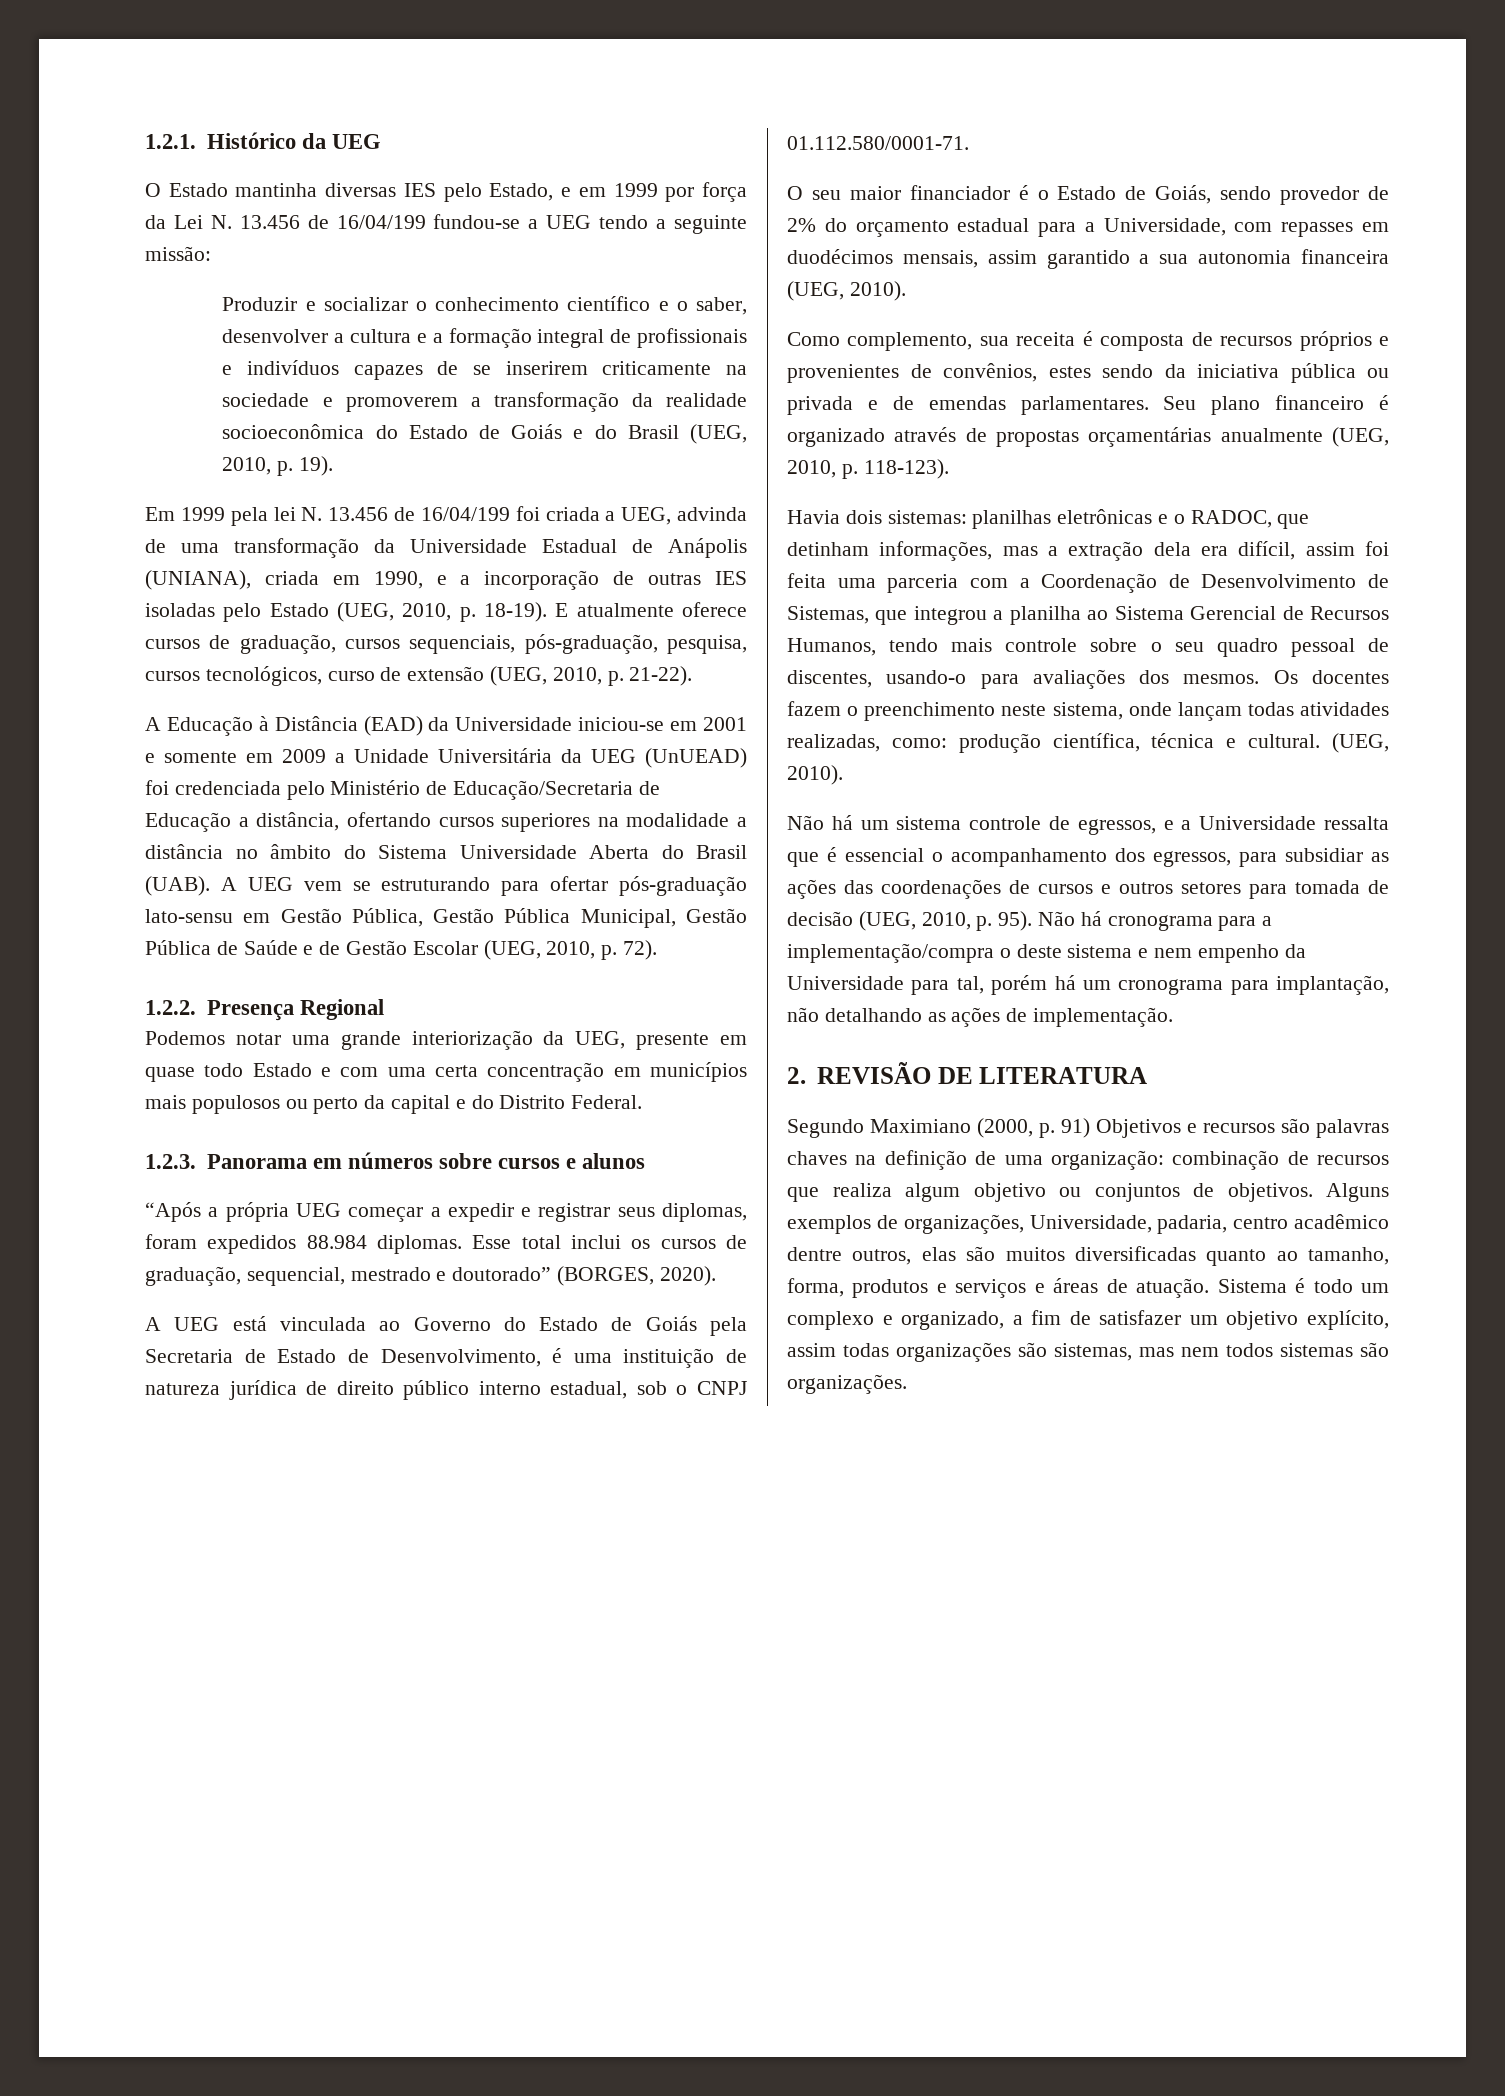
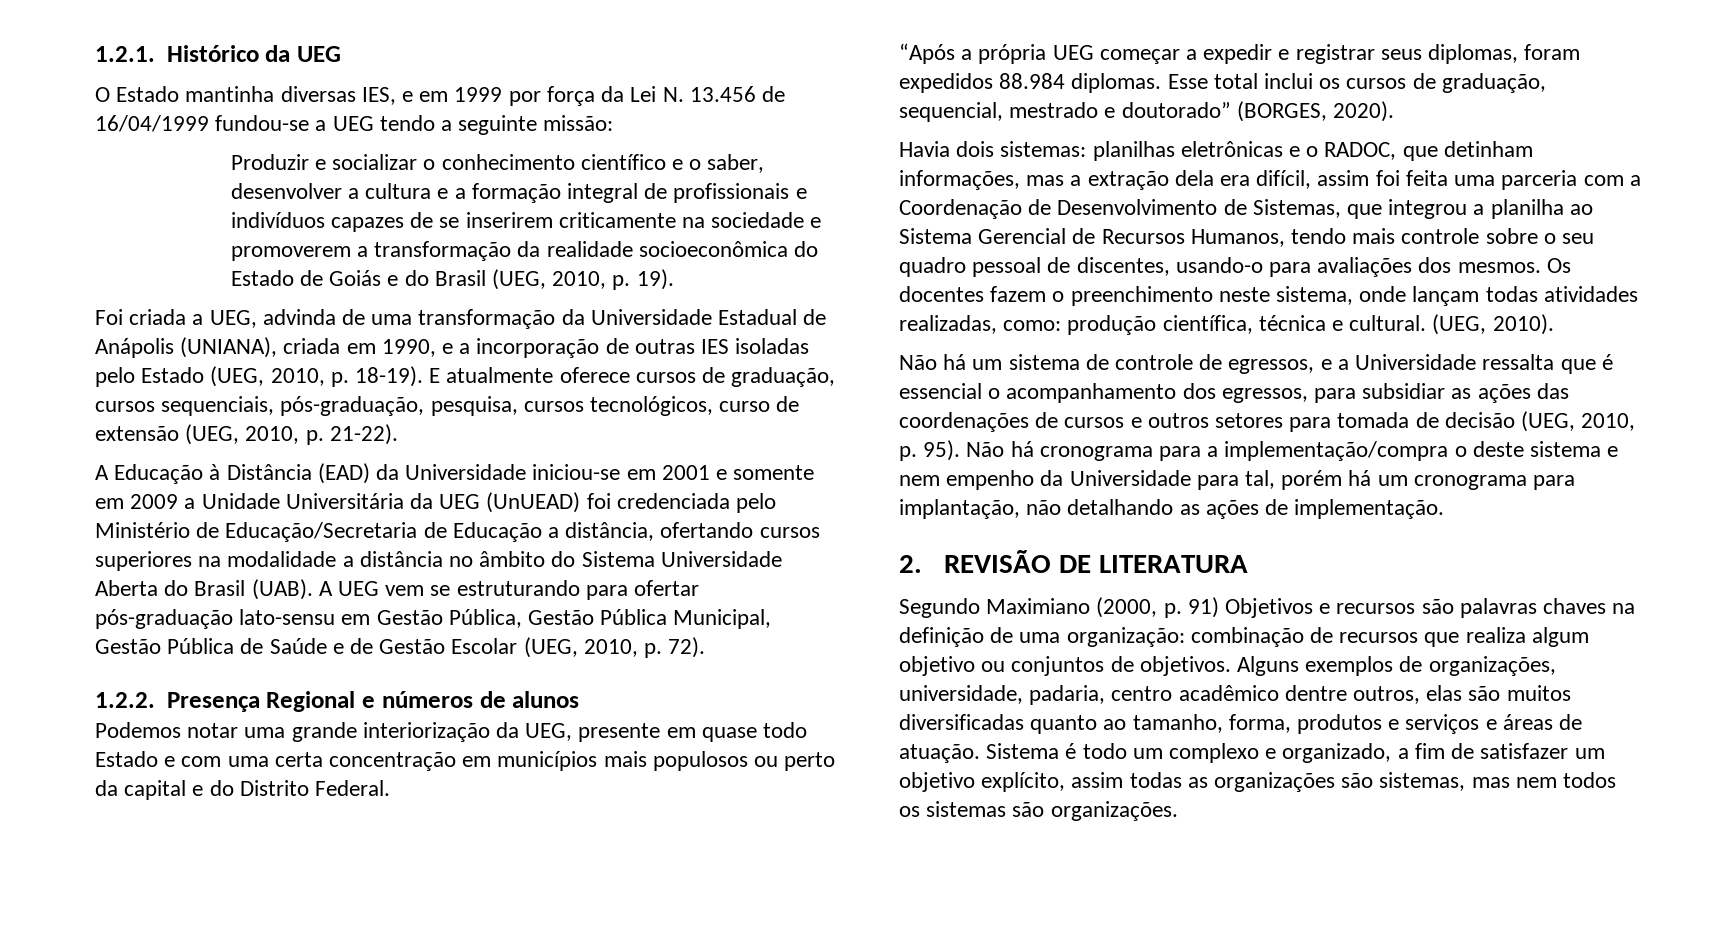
- O Estado mantinha diversas IES pelo Estado, e em 1999 por força da Lei N. 13.456 de 16/04/199 fundou-se a UEG tendo a seguinte missão:
+ O Estado mantinha diversas IES, e em 1999 por força da Lei N. 13.456 de 16/04/1999 fundou-se a UEG tendo a seguinte missão:
- Em 1999 pela lei N. 13.456 de 16/04/199 foi criada a UEG, advinda de uma transformação da Universidade Estadual de Anápolis (UNIANA), criada em 1990, e a incorporação de outras IES isoladas pelo Estado (UEG, 2010, p. 18-19).
+ Foi criada a UEG, advinda de uma transformação da Universidade Estadual de Anápolis (UNIANA), criada em 1990, e a incorporação de outras IES isoladas pelo Estado (UEG, 2010, p. 18-19).
- 1.2.2. Presença Regional
+ 1.2.2. Presença Regional e números de alunos
- 1.2.3. Panorama em números sobre cursos e alunos
- A UEG está vinculada ao Governo do Estado de Goiás pela Secretaria de Estado de Desenvolvimento, é uma instituição de natureza jurídica de direito público interno estadual, sob o CNPJ 01.112.580/0001-71.
- O seu maior financiador é o Estado de Goiás, sendo provedor de 2% do orçamento estadual para a Universidade, com repasses em duodécimos mensais, assim garantido a sua autonomia financeira (UEG, 2010).
- Como complemento, sua receita é composta de recursos próprios e provenientes de convênios, estes sendo da iniciativa pública ou privada e de emendas parlamentares. Seu plano financeiro é organizado através de propostas orçamentárias anualmente (UEG, 2010, p. 118-123).
- Não há um sistema controle de egressos, e a Universidade ressalta que é essencial o acompanhamento dos egressos, para subsidiar as ações das coordenações de cursos e outros setores para tomada de decisão (UEG, 2010, p. 95).
+ Não há um sistema de controle de egressos, e a Universidade ressalta que é essencial o acompanhamento dos egressos, para subsidiar as ações das coordenações de cursos e outros setores para tomada de decisão (UEG, 2010, p. 95).
- Alguns exemplos de organizações, Universidade, padaria, centro acadêmico dentre outros, elas são muitos diversificadas quanto ao tamanho, forma, produtos e serviços e áreas de atuação.
+ Alguns exemplos de organizações, universidade, padaria, centro acadêmico dentre outros, elas são muitos diversificadas quanto ao tamanho, forma, produtos e serviços e áreas de atuação.
- Sistema é todo um complexo e organizado, a fim de satisfazer um objetivo explícito, assim todas organizações são sistemas, mas nem todos sistemas são organizações.
+ Sistema é todo um complexo e organizado, a fim de satisfazer um objetivo explícito, assim todas as organizações são sistemas, mas nem todos os sistemas são organizações.

